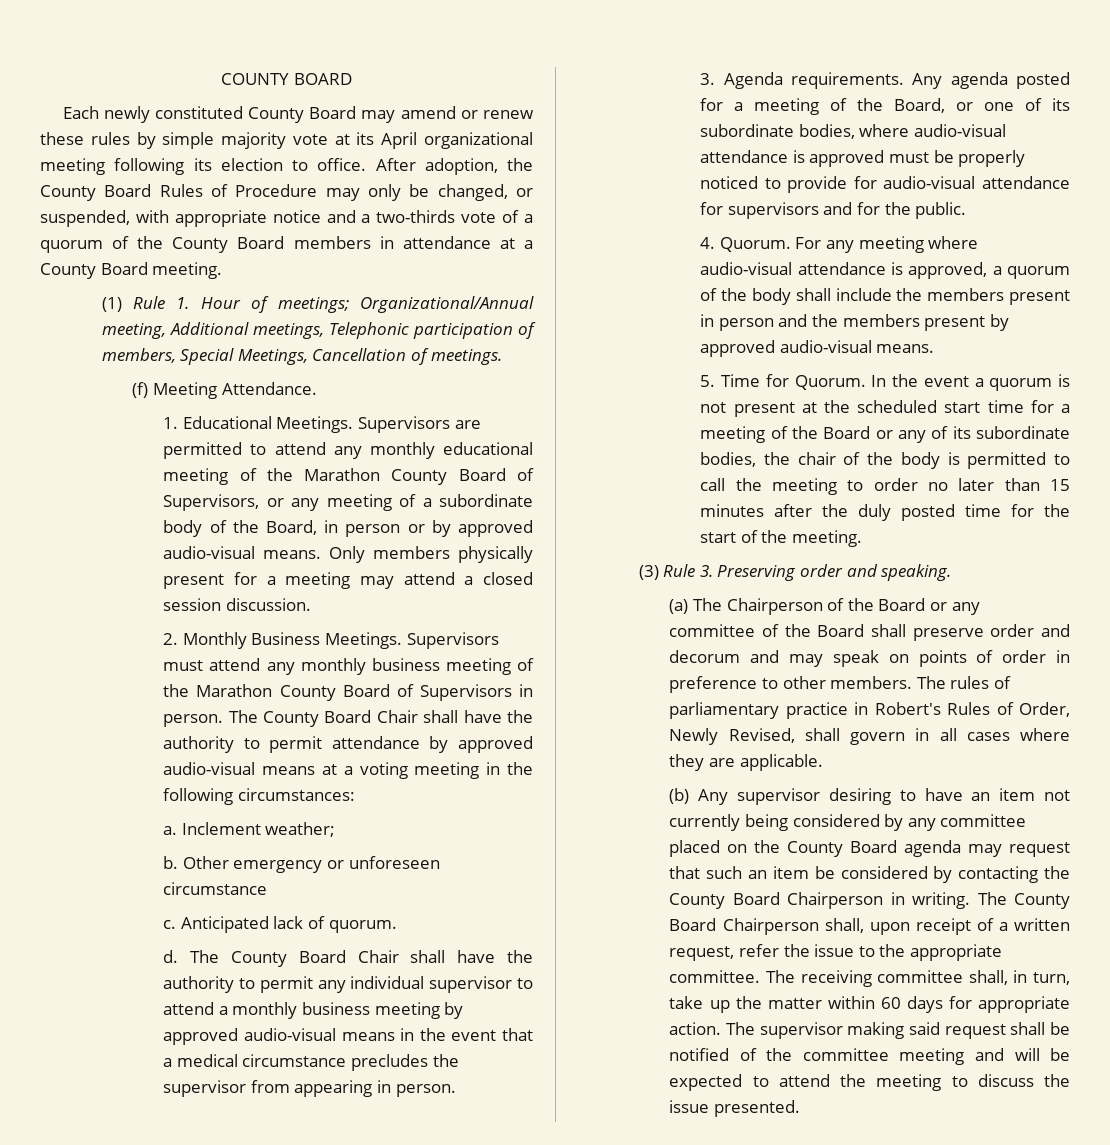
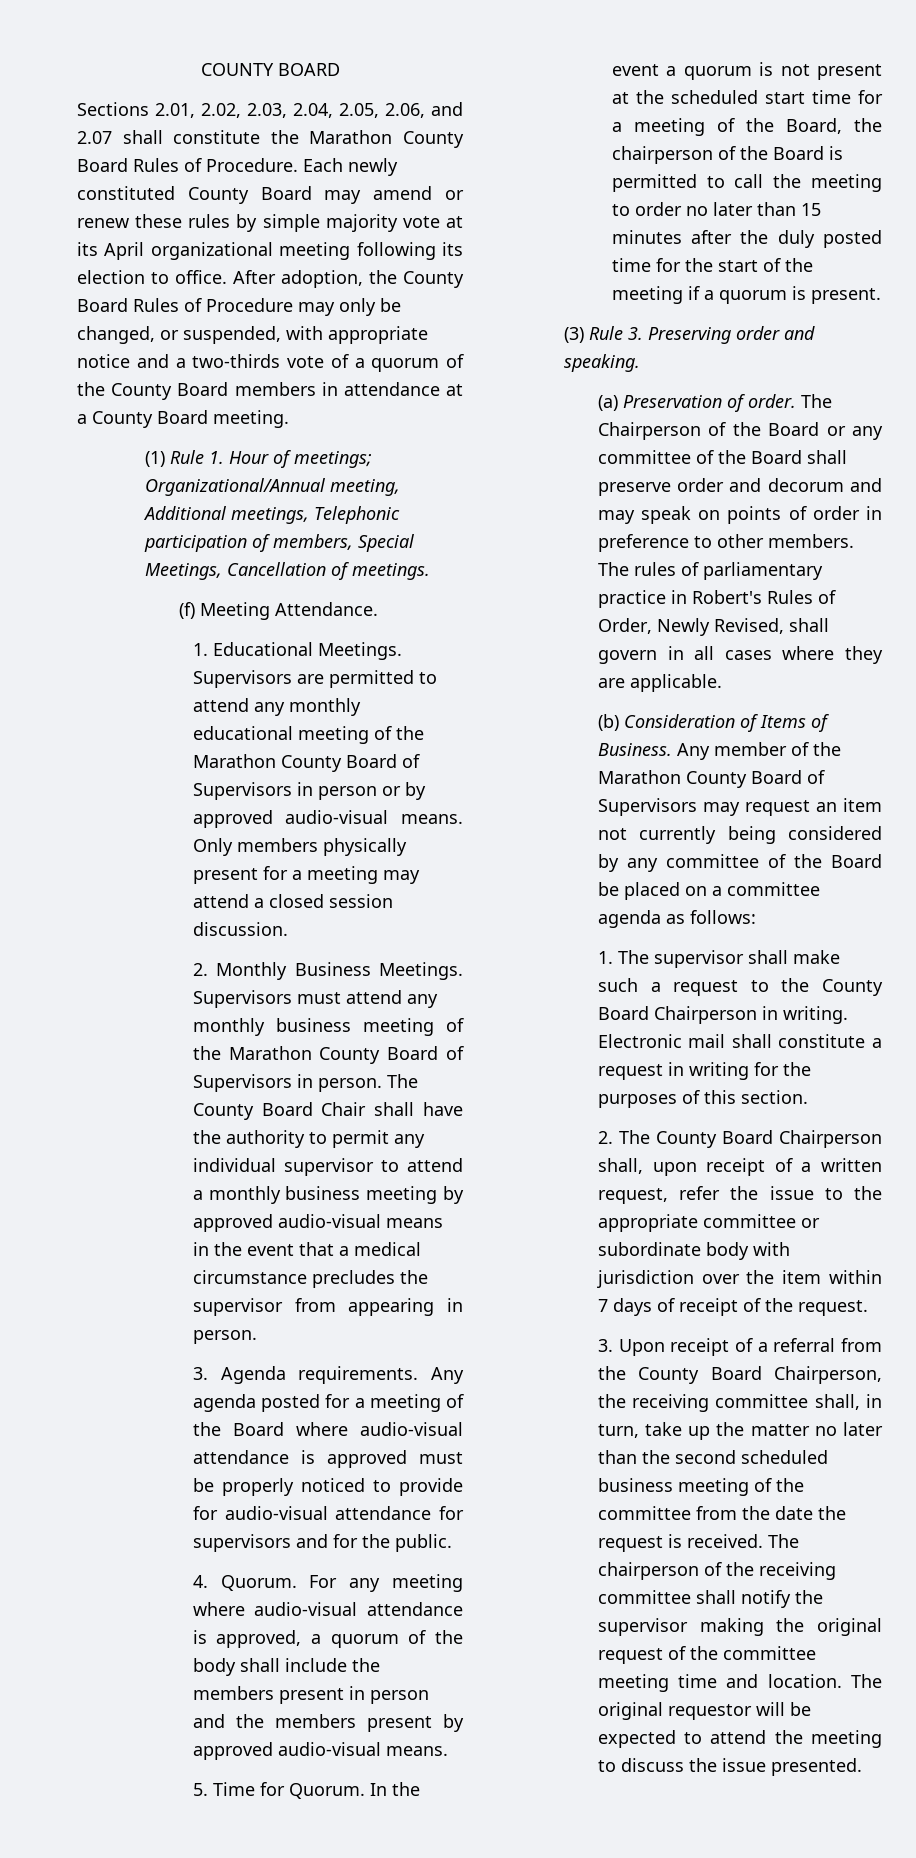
+ Sections 2.01, 2.02, 2.03, 2.04, 2.05, 2.06, and 2.07 shall constitute the Marathon County Board Rules of Procedure.
- Supervisors are permitted to attend any monthly educational meeting of the Marathon County Board of Supervisors, or any meeting of a subordinate body of the Board, in person or by approved audio-visual means.
+ Supervisors are permitted to attend any monthly educational meeting of the Marathon County Board of Supervisors in person or by approved audio-visual means.
- The County Board Chair shall have the authority to permit attendance by approved audio-visual means at a voting meeting in the following circumstances:
- a. Inclement weather;
- b. Other emergency or unforeseen circumstance
- c. Anticipated lack of quorum.
- d. The County Board Chair shall have the authority to permit any individual supervisor to attend a monthly business meeting by approved audio-visual means in the event that a medical circumstance precludes the supervisor from appearing in person.
+ The County Board Chair shall have the authority to permit any individual supervisor to attend a monthly business meeting by approved audio-visual means in the event that a medical circumstance precludes the supervisor from appearing in person.
- Any agenda posted for a meeting of the Board, or one of its subordinate bodies, where audio-visual attendance is approved must be properly noticed to provide for audio-visual attendance for supervisors and for the public.
+ Any agenda posted for a meeting of the Board where audio-visual attendance is approved must be properly noticed to provide for audio-visual attendance for supervisors and for the public.
- In the event a quorum is not present at the scheduled start time for a meeting of the Board or any of its subordinate bodies, the chair of the body is permitted to call the meeting to order no later than 15 minutes after the duly posted time for the start of the meeting.
+ In the event a quorum is not present at the scheduled start time for a meeting of the Board, the chairperson of the Board is permitted to call the meeting to order no later than 15 minutes after the duly posted time for the start of the meeting if a quorum is present.
- (a) The Chairperson of the Board or any committee of the Board shall preserve order and decorum and may speak on points of order in preference to other members.
+ (a) Preservation of order. The Chairperson of the Board or any committee of the Board shall preserve order and decorum and may speak on points of order in preference to other members.
- (b) Any supervisor desiring to have an item not currently being considered by any committee placed on the County Board agenda may request that such an item be considered by contacting the County Board Chairperson in writing.
+ (b) Consideration of Items of Business. Any member of the Marathon County Board of Supervisors may request an item not currently being considered by any committee of the Board be placed on a committee agenda as follows:
+ 1. The supervisor shall make such a request to the County Board Chairperson in writing.
- The County Board Chairperson shall, upon receipt of a written request, refer the issue to the appropriate committee. The receiving committee shall, in turn, take up the matter within 60 days for appropriate action. The supervisor making said request shall be notified of the committee meeting and will be expected to attend the meeting to discuss the issue presented.
+ Electronic mail shall constitute a request in writing for the purposes of this section.
+ 2. The County Board Chairperson shall, upon receipt of a written request, refer the issue to the appropriate committee or subordinate body with jurisdiction over the item within 7 days of receipt of the request.
+ 3. Upon receipt of a referral from the County Board Chairperson, the receiving committee shall, in turn, take up the matter no later than the second scheduled business meeting of the committee from the date the request is received. The chairperson of the receiving committee shall notify the supervisor making the original request of the committee meeting time and location. The original requestor will be expected to attend the meeting to discuss the issue presented.

